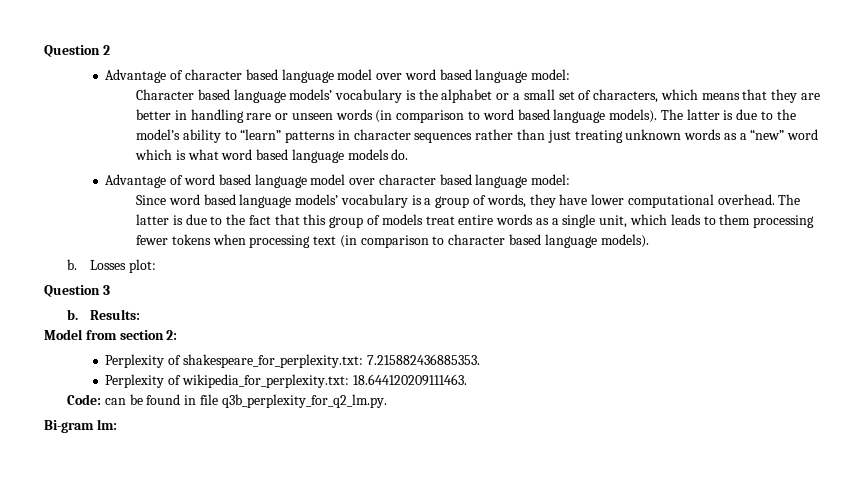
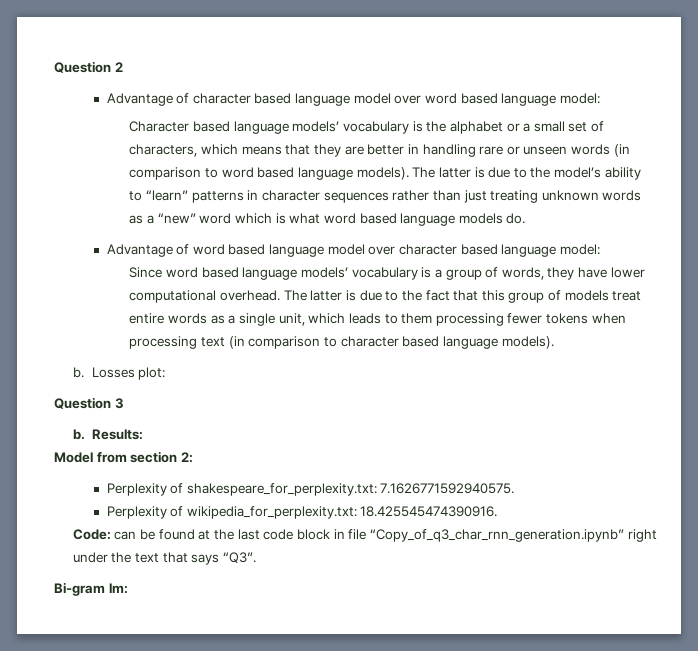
- Perplexity of shakespeare_for_perplexity.txt: 7.215882436885353.
+ Perplexity of shakespeare_for_perplexity.txt: 7.1626771592940575.
- Perplexity of wikipedia_for_perplexity.txt: 18.644120209111463.
+ Perplexity of wikipedia_for_perplexity.txt: 18.425545474390916.
- Code: can be found in file q3b_perplexity_for_q2_lm.py.
+ Code: can be found at the last code block in file “Copy_of_q3_char_rnn_generation.ipynb” right under the text that says “Q3”.

